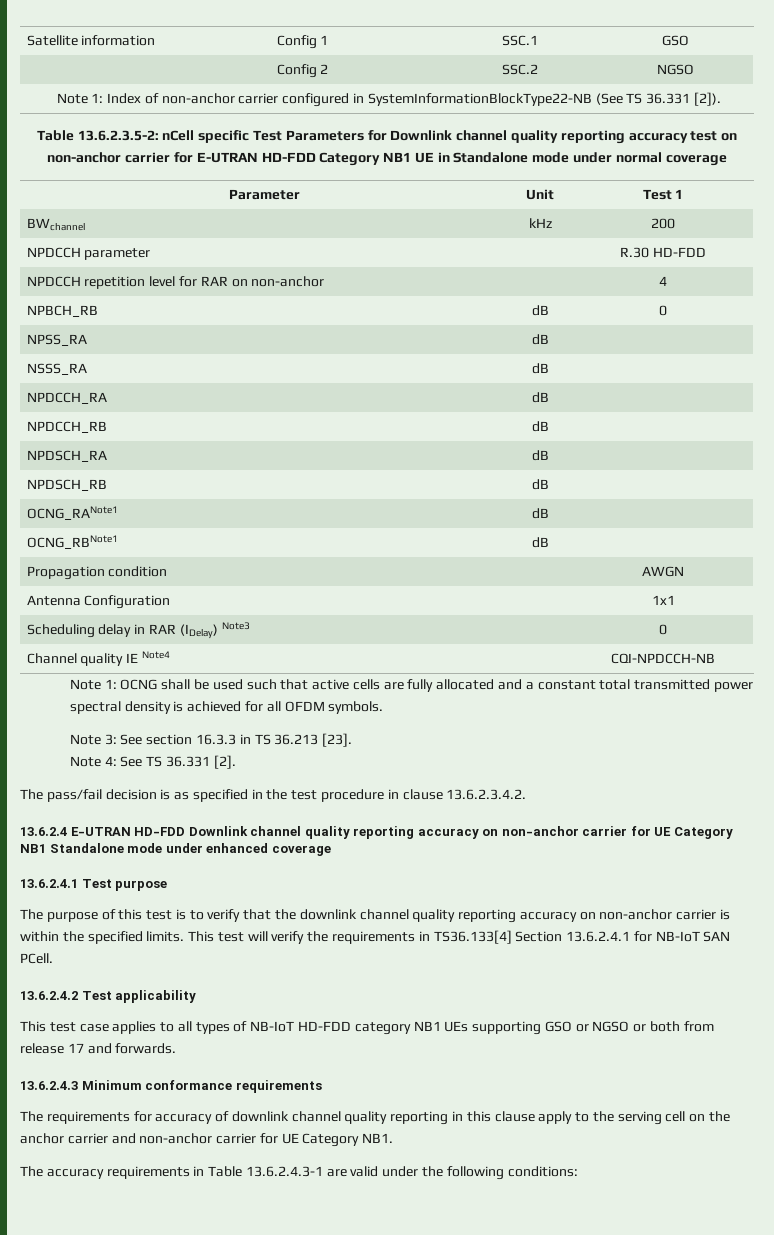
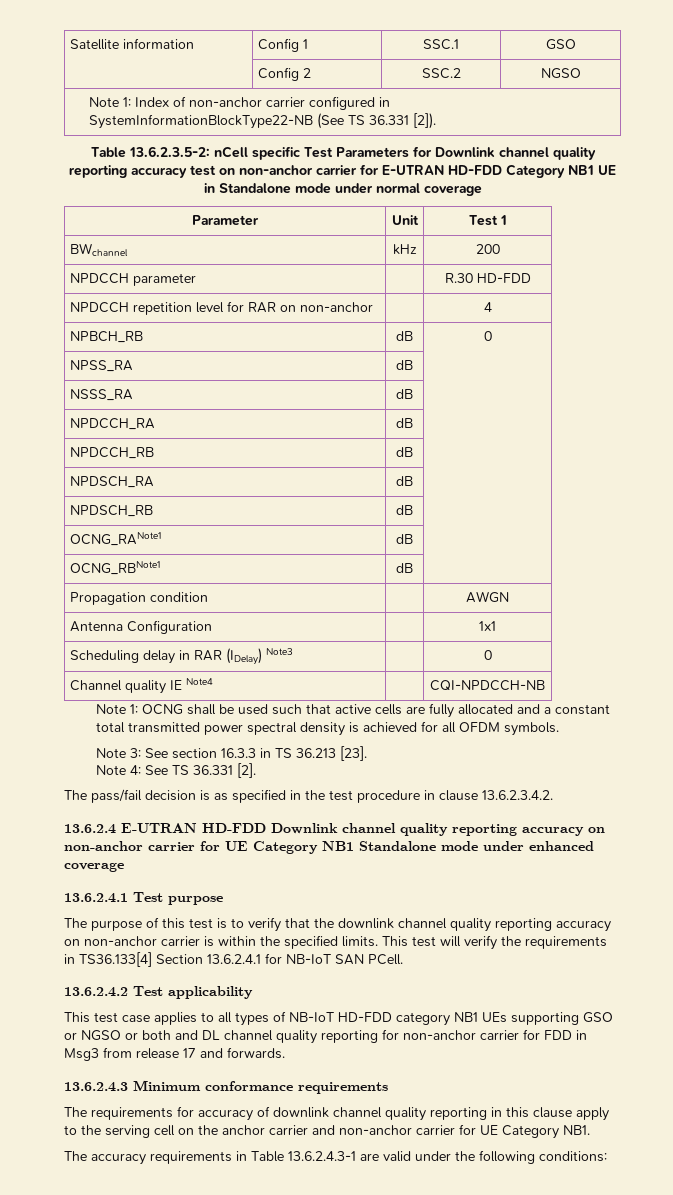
- This test case applies to all types of NB-IoT HD-FDD category NB1 UEs supporting GSO or NGSO or both from release 17 and forwards.
+ This test case applies to all types of NB-IoT HD-FDD category NB1 UEs supporting GSO or NGSO or both and DL channel quality reporting for non-anchor carrier for FDD in Msg3 from release 17 and forwards.

